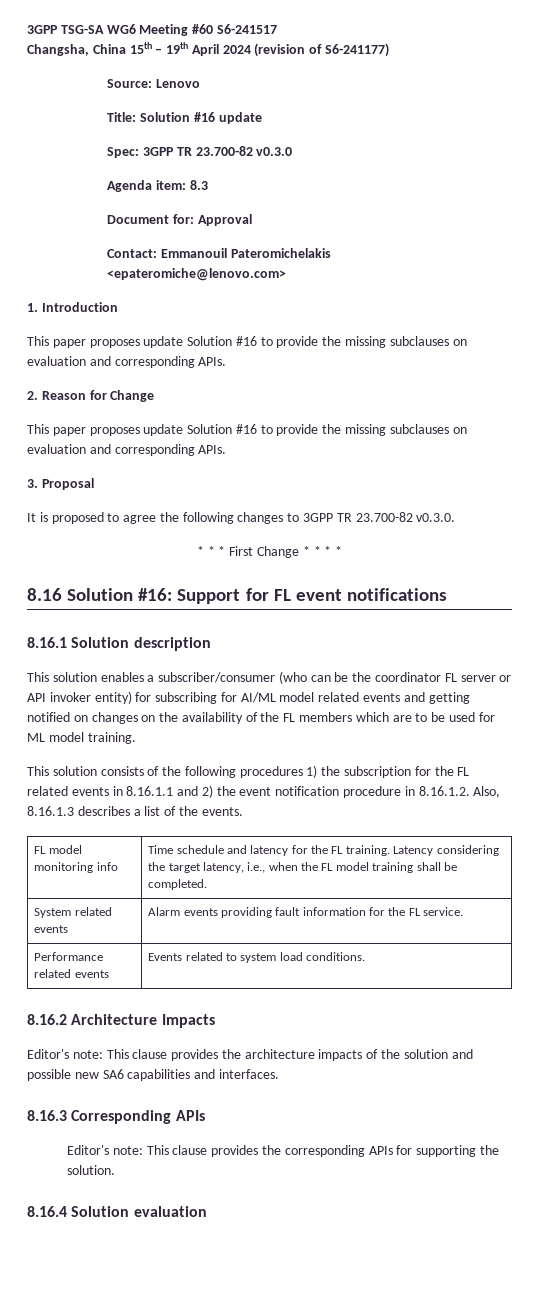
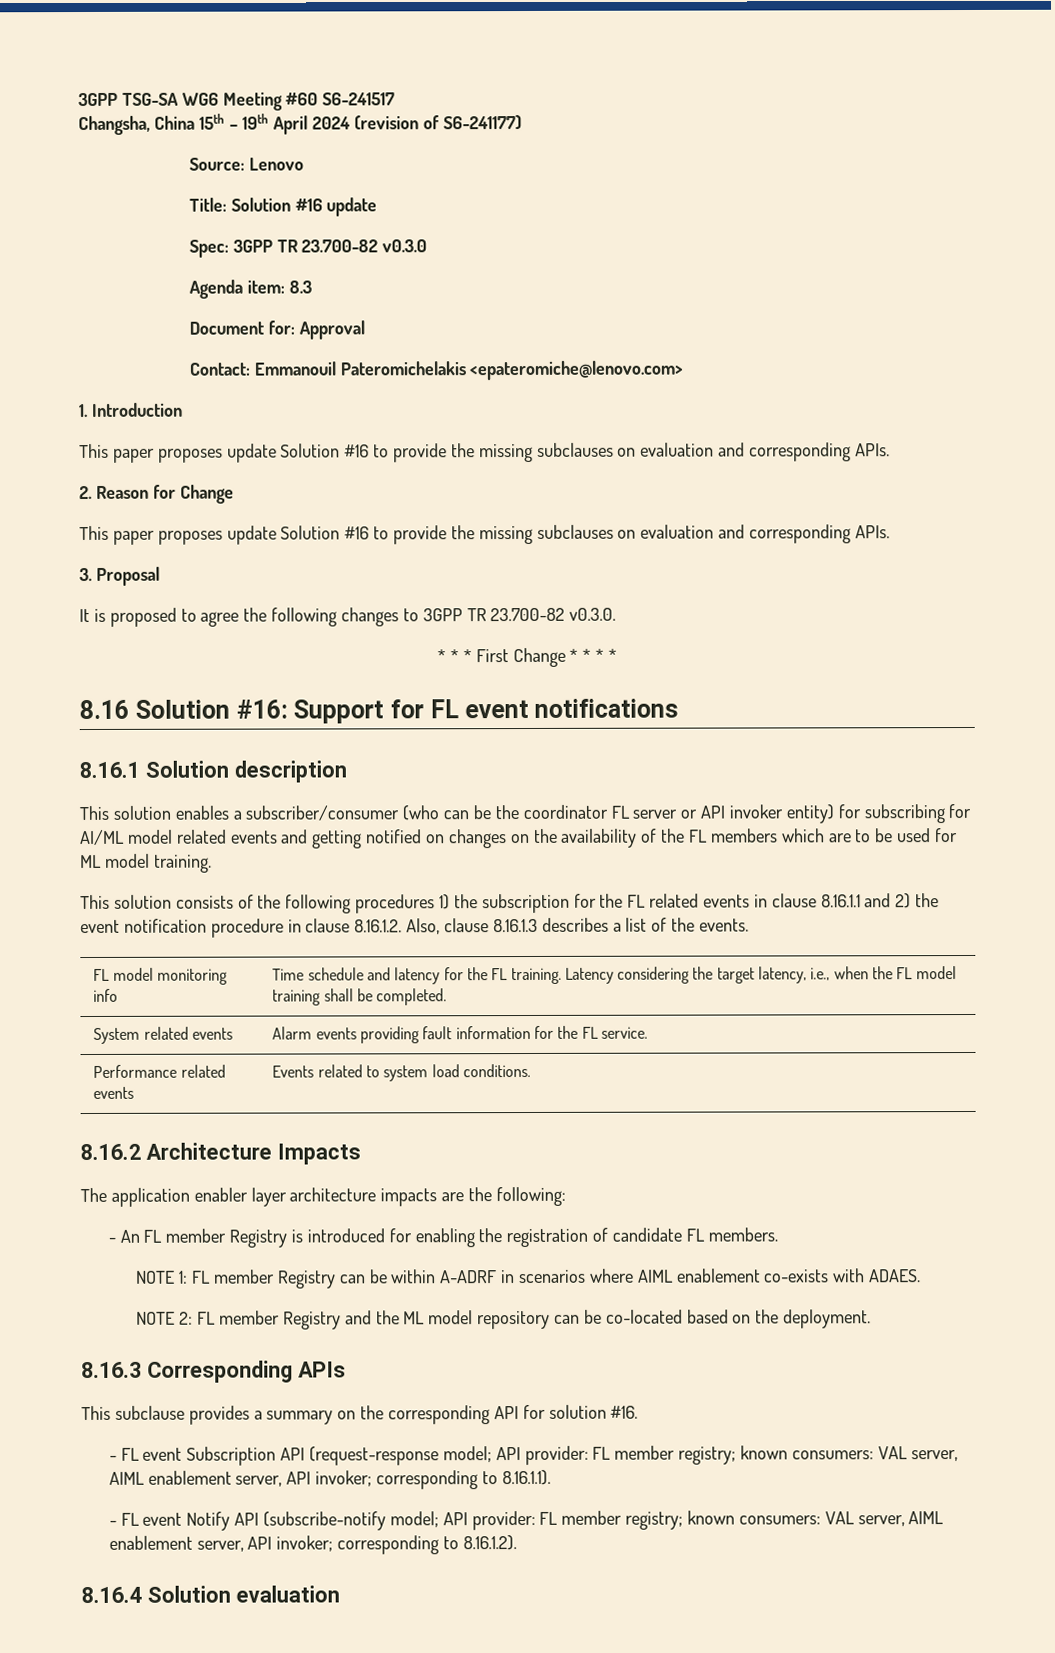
- This solution consists of the following procedures 1) the subscription for the FL related events in 8.16.1.1 and 2) the event notification procedure in 8.16.1.2. Also, 8.16.1.3 describes a list of the events.
+ This solution consists of the following procedures 1) the subscription for the FL related events in clause 8.16.1.1 and 2) the event notification procedure in clause 8.16.1.2. Also, clause 8.16.1.3 describes a list of the events.
- Editor's note: This clause provides the architecture impacts of the solution and possible new SA6 capabilities and interfaces.
+ The application enabler layer architecture impacts are the following:
+ - An FL member Registry is introduced for enabling the registration of candidate FL members.
+ NOTE 1: FL member Registry can be within A-ADRF in scenarios where AIML enablement co-exists with ADAES.
+ NOTE 2: FL member Registry and the ML model repository can be co-located based on the deployment.
  8.16.3 Corresponding APIs
- Editor's note: This clause provides the corresponding APIs for supporting the solution.
+ This subclause provides a summary on the corresponding API for solution #16.
+ - FL event Subscription API (request-response model; API provider: FL member registry; known consumers: VAL server, AIML enablement server, API invoker; corresponding to 8.16.1.1).
+ - FL event Notify API (subscribe-notify model; API provider: FL member registry; known consumers: VAL server, AIML enablement server, API invoker; corresponding to 8.16.1.2).

